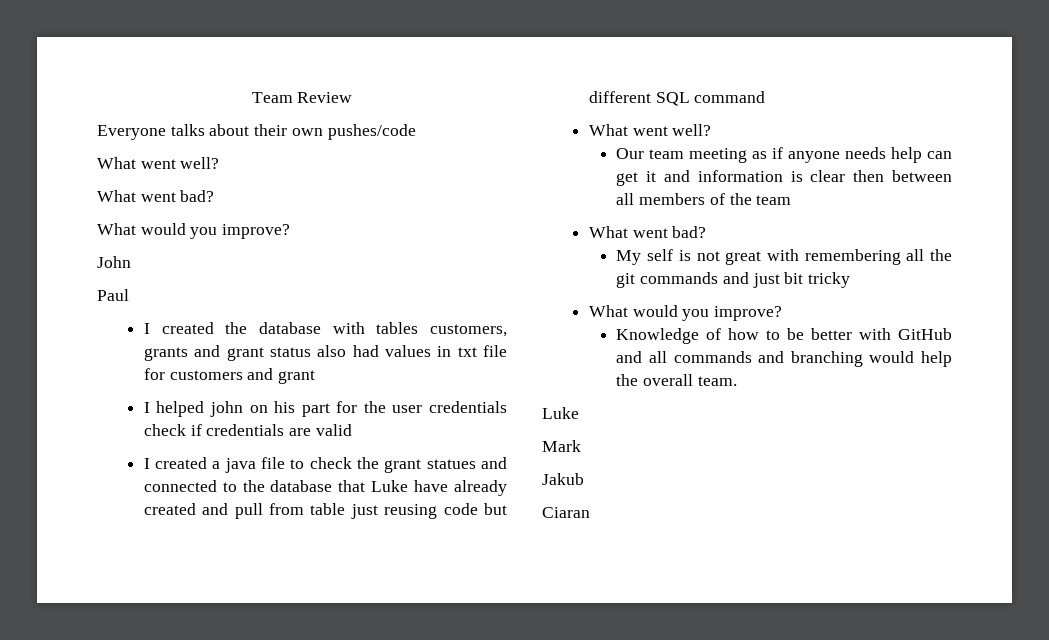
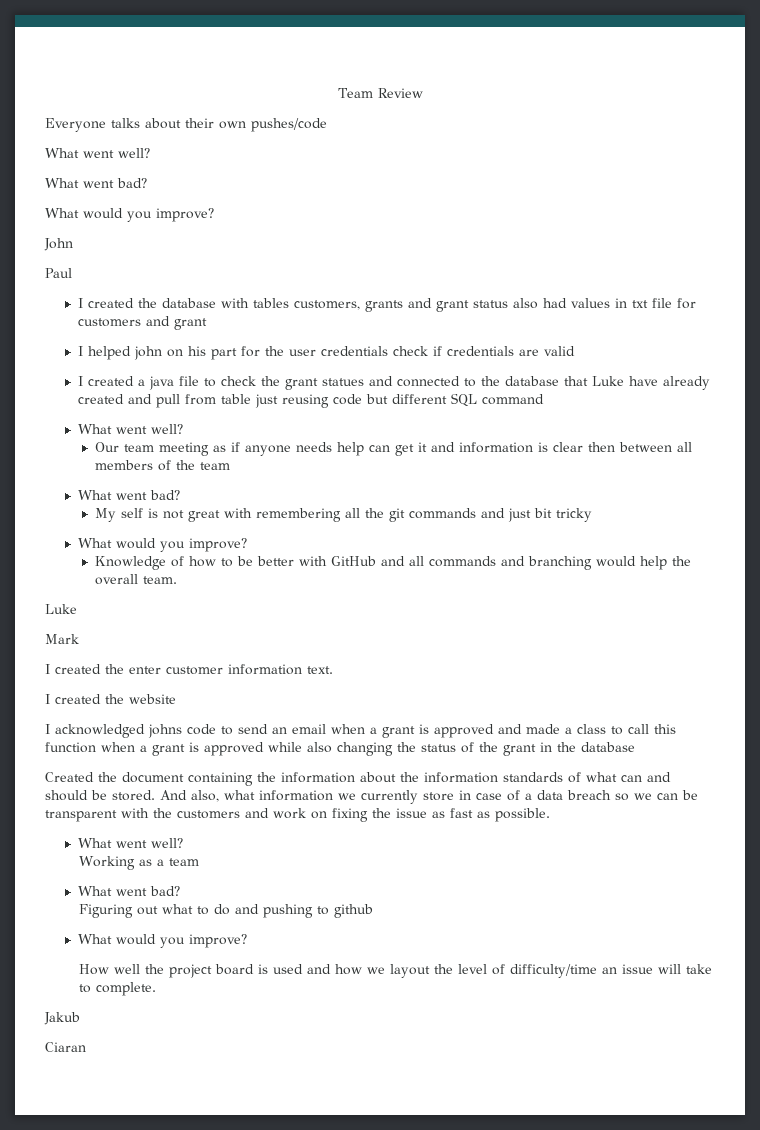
+ I created the enter customer information text.
+ I created the website
+ I acknowledged johns code to send an email when a grant is approved and made a class to call this function when a grant is approved while also changing the status of the grant in the database
+ Created the document containing the information about the information standards of what can and should be stored. And also, what information we currently store in case of a data breach so we can be transparent with the customers and work on fixing the issue as fast as possible.
+ What went well?
+ Working as a team
+ What went bad?
+ Figuring out what to do and pushing to github
+ What would you improve?
+ How well the project board is used and how we layout the level of difficulty/time an issue will take to complete.

